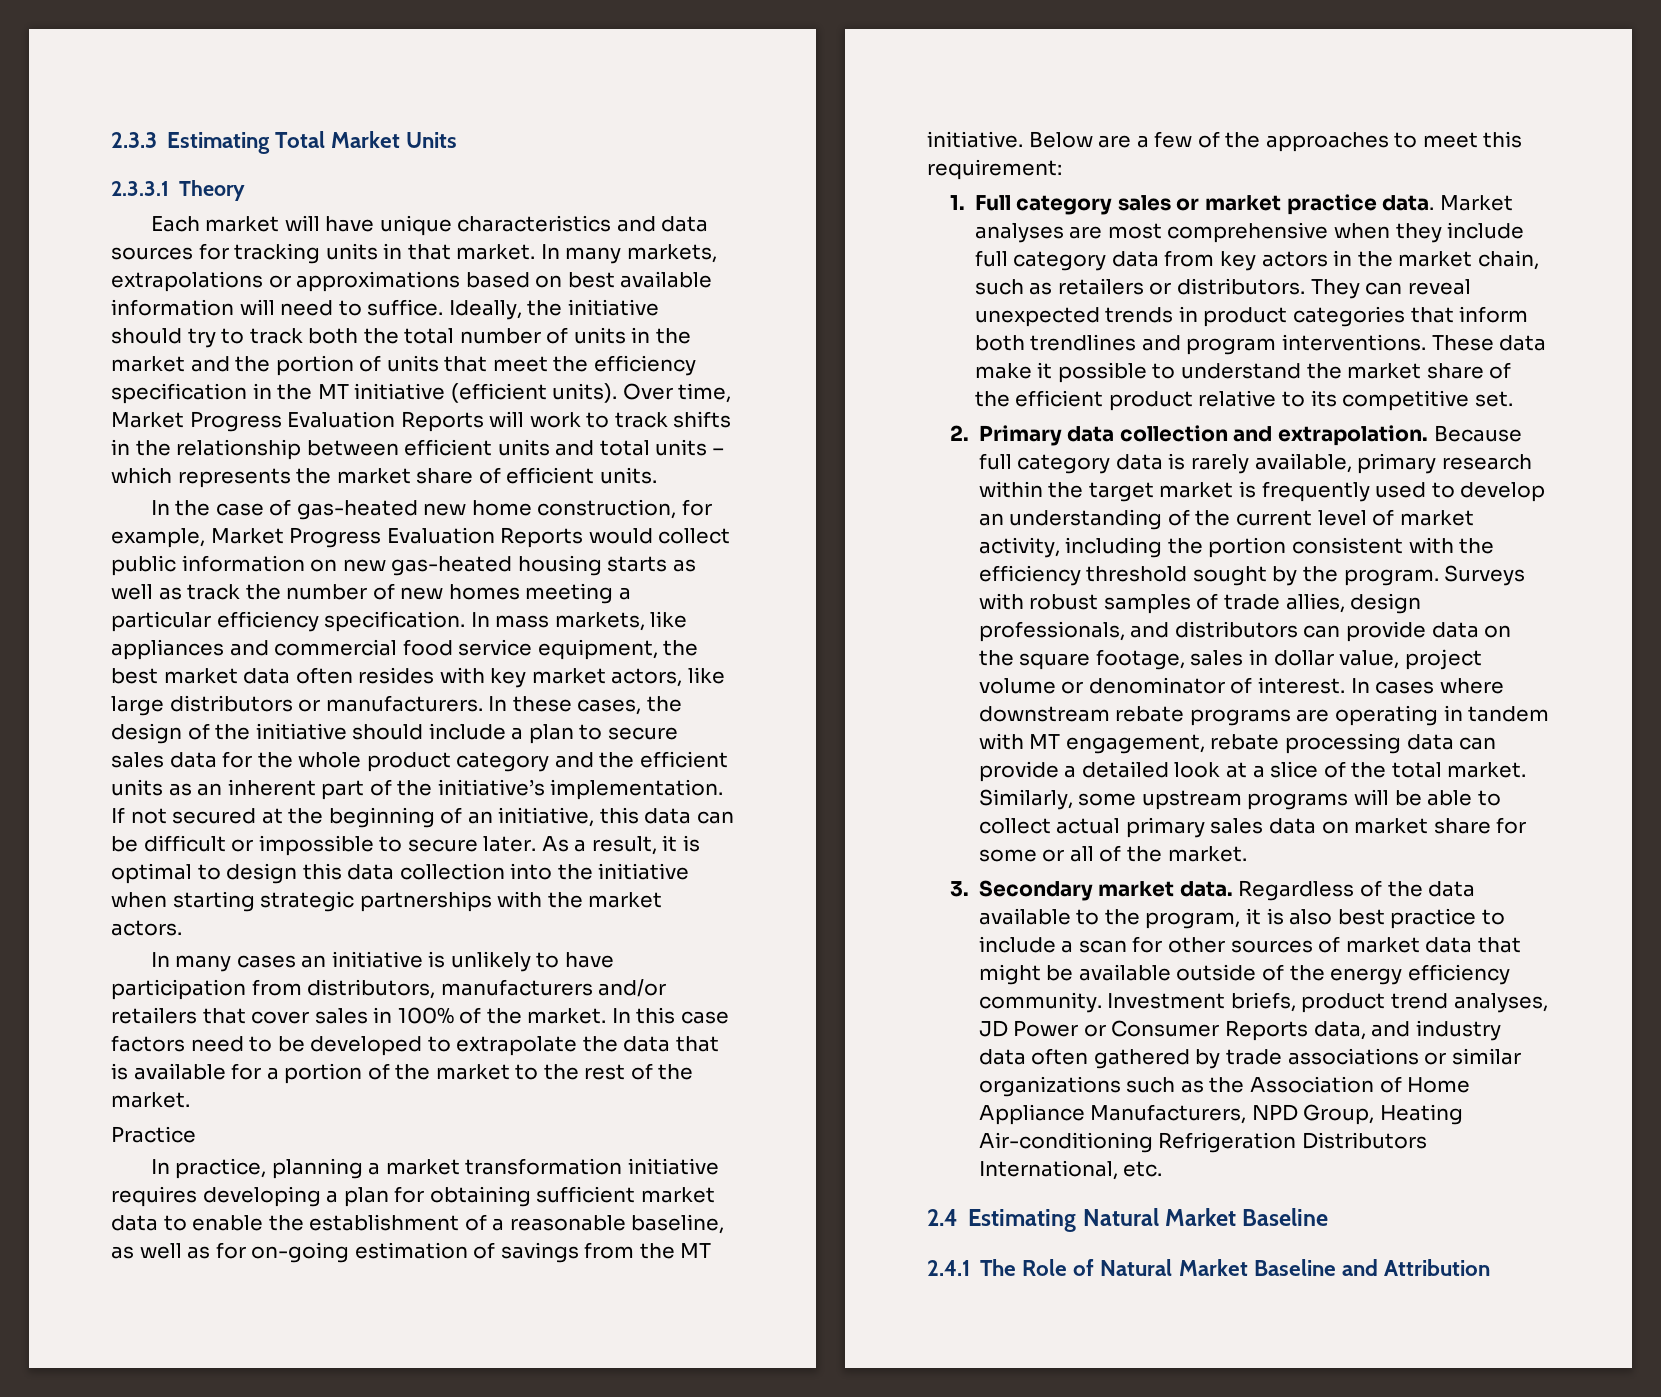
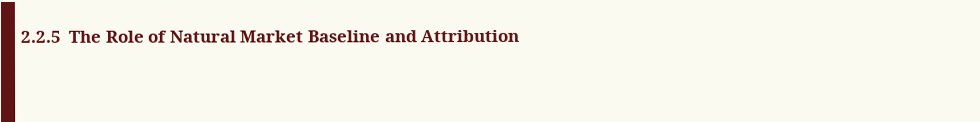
- 2.3.3 Estimating Total Market Units
- 2.3.3.1 Theory
- Each market will have unique characteristics and data sources for tracking units in that market. In many markets, extrapolations or approximations based on best available information will need to suffice. Ideally, the initiative should try to track both the total number of units in the market and the portion of units that meet the efficiency specification in the MT initiative (efficient units). Over time, Market Progress Evaluation Reports will work to track shifts in the relationship between efficient units and total units – which represents the market share of efficient units.
- In the case of gas-heated new home construction, for example, Market Progress Evaluation Reports would collect public information on new gas-heated housing starts as well as track the number of new homes meeting a particular efficiency specification. In mass markets, like appliances and commercial food service equipment, the best market data often resides with key market actors, like large distributors or manufacturers. In these cases, the design of the initiative should include a plan to secure sales data for the whole product category and the efficient units as an inherent part of the initiative’s implementation. If not secured at the beginning of an initiative, this data can be difficult or impossible to secure later. As a result, it is optimal to design this data collection into the initiative when starting strategic partnerships with the market actors.
- In many cases an initiative is unlikely to have participation from distributors, manufacturers and/or retailers that cover sales in 100% of the market. In this case factors need to be developed to extrapolate the data that is available for a portion of the market to the rest of the market.
- Practice
- In practice, planning a market transformation initiative requires developing a plan for obtaining sufficient market data to enable the establishment of a reasonable baseline, as well as for on-going estimation of savings from the MT initiative. Below are a few of the approaches to meet this requirement:
- 1. Full category sales or market practice data. Market analyses are most comprehensive when they include full category data from key actors in the market chain, such as retailers or distributors. They can reveal unexpected trends in product categories that inform both trendlines and program interventions. These data make it possible to understand the market share of the efficient product relative to its competitive set.
- 2. Primary data collection and extrapolation. Because full category data is rarely available, primary research within the target market is frequently used to develop an understanding of the current level of market activity, including the portion consistent with the efficiency threshold sought by the program. Surveys with robust samples of trade allies, design professionals, and distributors can provide data on the square footage, sales in dollar value, project volume or denominator of interest. In cases where downstream rebate programs are operating in tandem with MT engagement, rebate processing data can provide a detailed look at a slice of the total market. Similarly, some upstream programs will be able to collect actual primary sales data on market share for some or all of the market.
- 3. Secondary market data. Regardless of the data available to the program, it is also best practice to include a scan for other sources of market data that might be available outside of the energy efficiency community. Investment briefs, product trend analyses, JD Power or Consumer Reports data, and industry data often gathered by trade associations or similar organizations such as the Association of Home Appliance Manufacturers, NPD Group, Heating Air-conditioning Refrigeration Distributors International, etc.
- 2.4 Estimating Natural Market Baseline
- 2.4.1 The Role of Natural Market Baseline and Attribution
+ 2.2.5 The Role of Natural Market Baseline and Attribution

